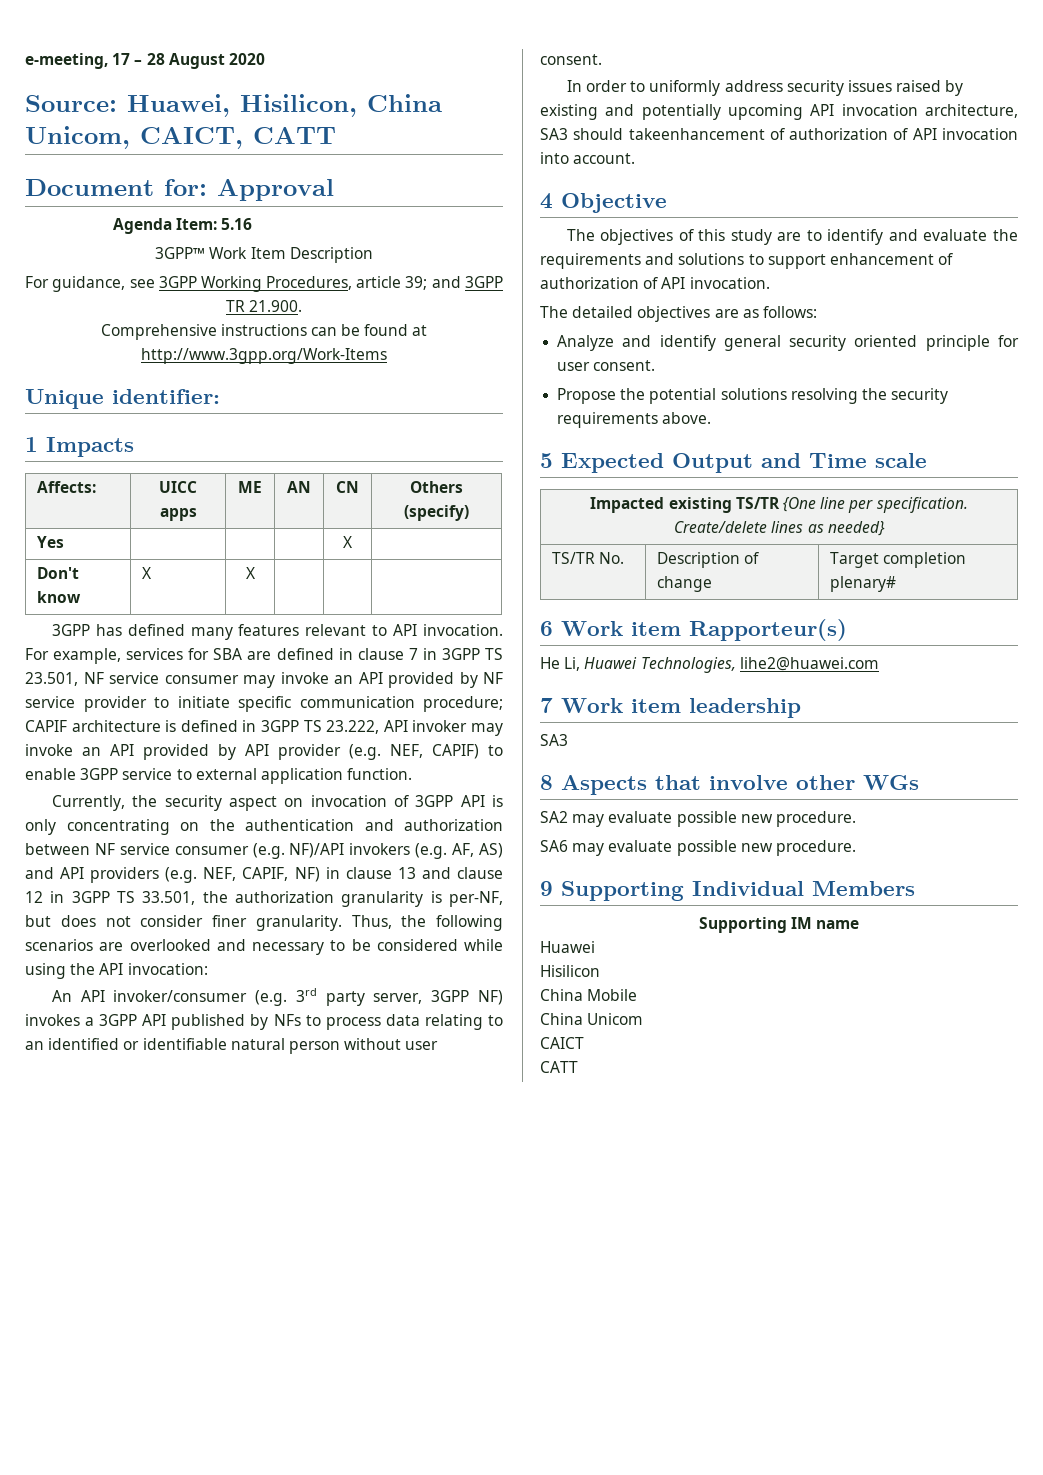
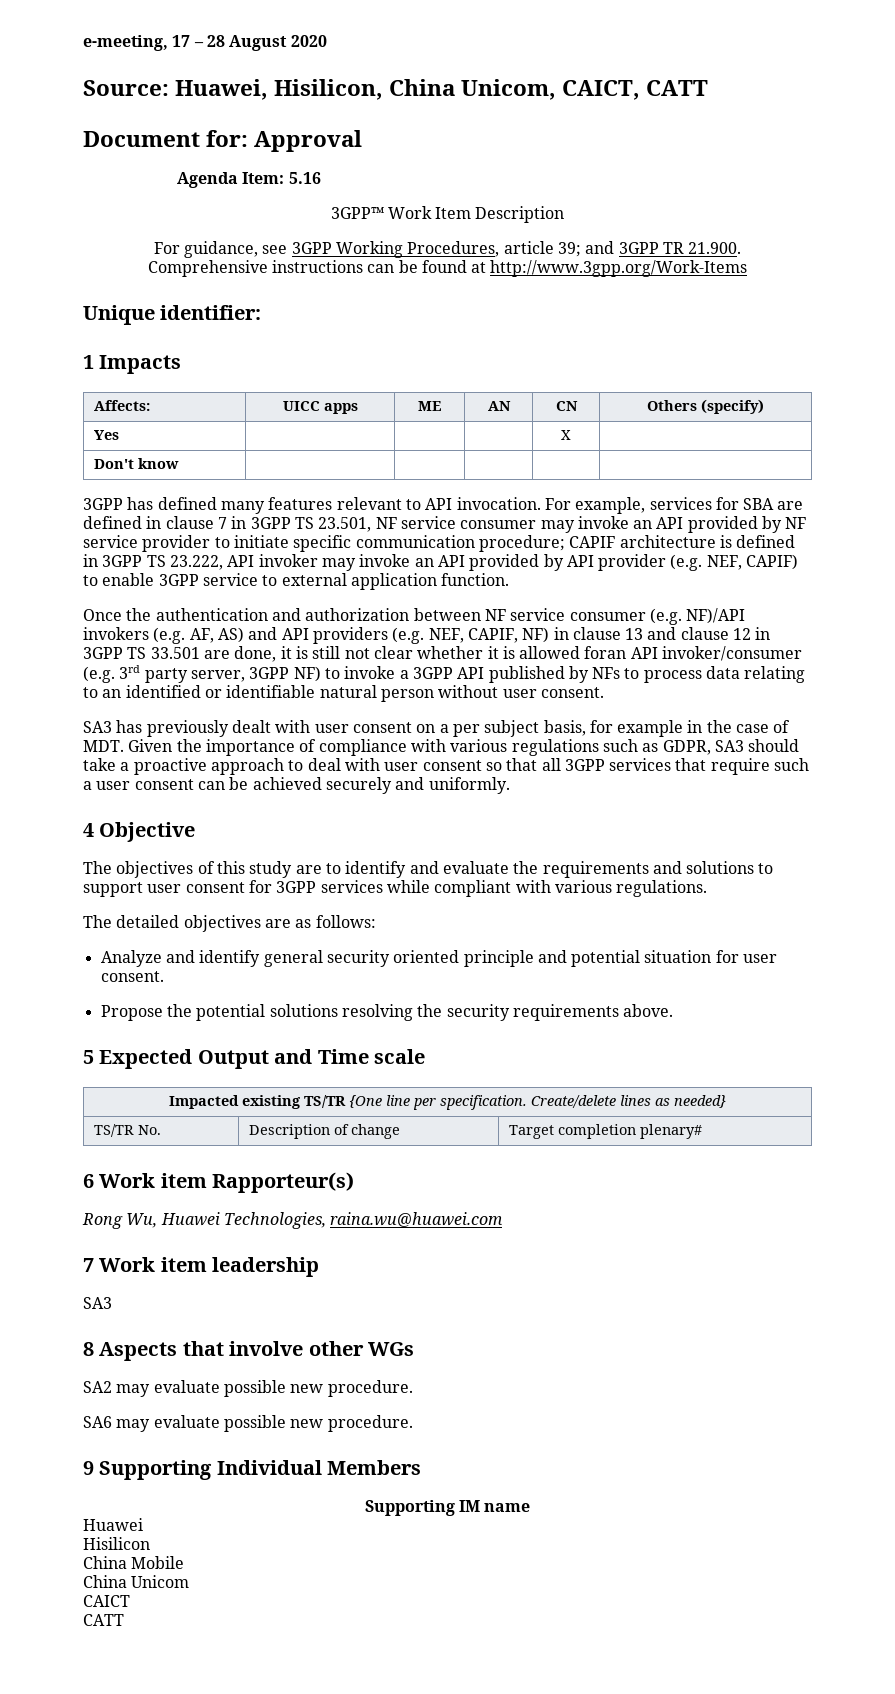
- Don't know | X | X | | |
+ Don't know | | | | |
- Currently, the security aspect on invocation of 3GPP API is only concentrating on the authentication and authorization between NF service consumer (e.g. NF)/API invokers (e.g. AF, AS) and API providers (e.g. NEF, CAPIF, NF) in clause 13 and clause 12 in 3GPP TS 33.501, the authorization granularity is per-NF, but does not consider finer granularity. Thus, the following scenarios are overlooked and necessary to be considered while using the API invocation:
- An API invoker/consumer (e.g. 3rd party server, 3GPP NF) invokes a 3GPP API published by NFs to process data relating to an identified or identifiable natural person without user consent.
+ Once the authentication and authorization between NF service consumer (e.g. NF)/API invokers (e.g. AF, AS) and API providers (e.g. NEF, CAPIF, NF) in clause 13 and clause 12 in 3GPP TS 33.501 are done, it is still not clear whether it is allowed foran API invoker/consumer (e.g. 3rd party server, 3GPP NF) to invoke a 3GPP API published by NFs to process data relating to an identified or identifiable natural person without user consent.
- In order to uniformly address security issues raised by existing and potentially upcoming API invocation architecture, SA3 should takeenhancement of authorization of API invocation into account.
+ SA3 has previously dealt with user consent on a per subject basis, for example in the case of MDT. Given the importance of compliance with various regulations such as GDPR, SA3 should take a proactive approach to deal with user consent so that all 3GPP services that require such a user consent can be achieved securely and uniformly.
- The objectives of this study are to identify and evaluate the requirements and solutions to support enhancement of authorization of API invocation.
+ The objectives of this study are to identify and evaluate the requirements and solutions to support user consent for 3GPP services while compliant with various regulations.
- Analyze and identify general security oriented principle for user consent.
+ Analyze and identify general security oriented principle and potential situation for user consent.
- He Li, Huawei Technologies, lihe2@huawei.com
+ Rong Wu, Huawei Technologies, raina.wu@huawei.com

